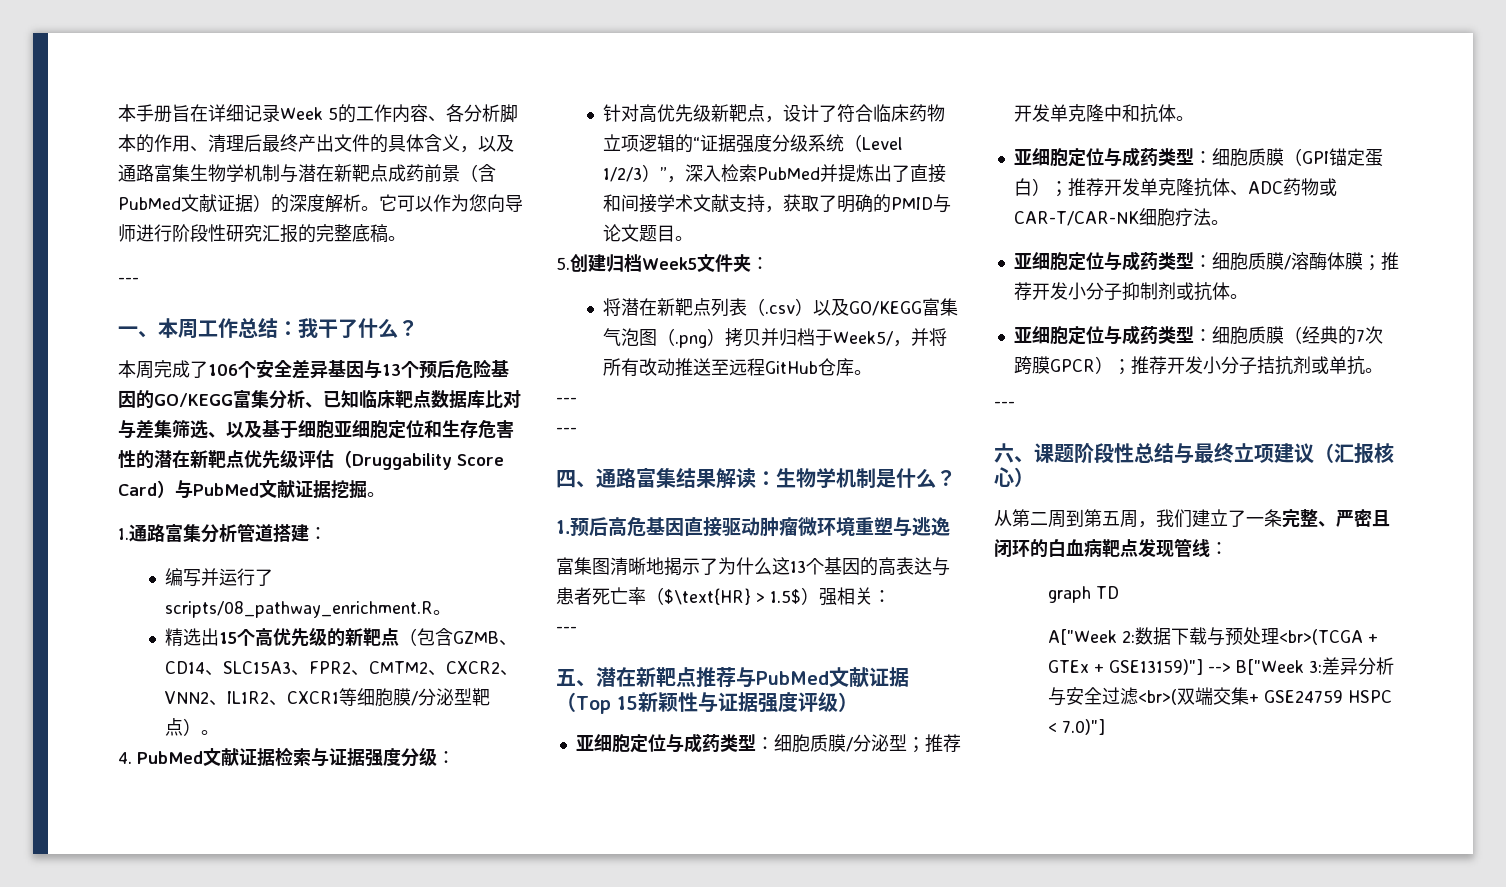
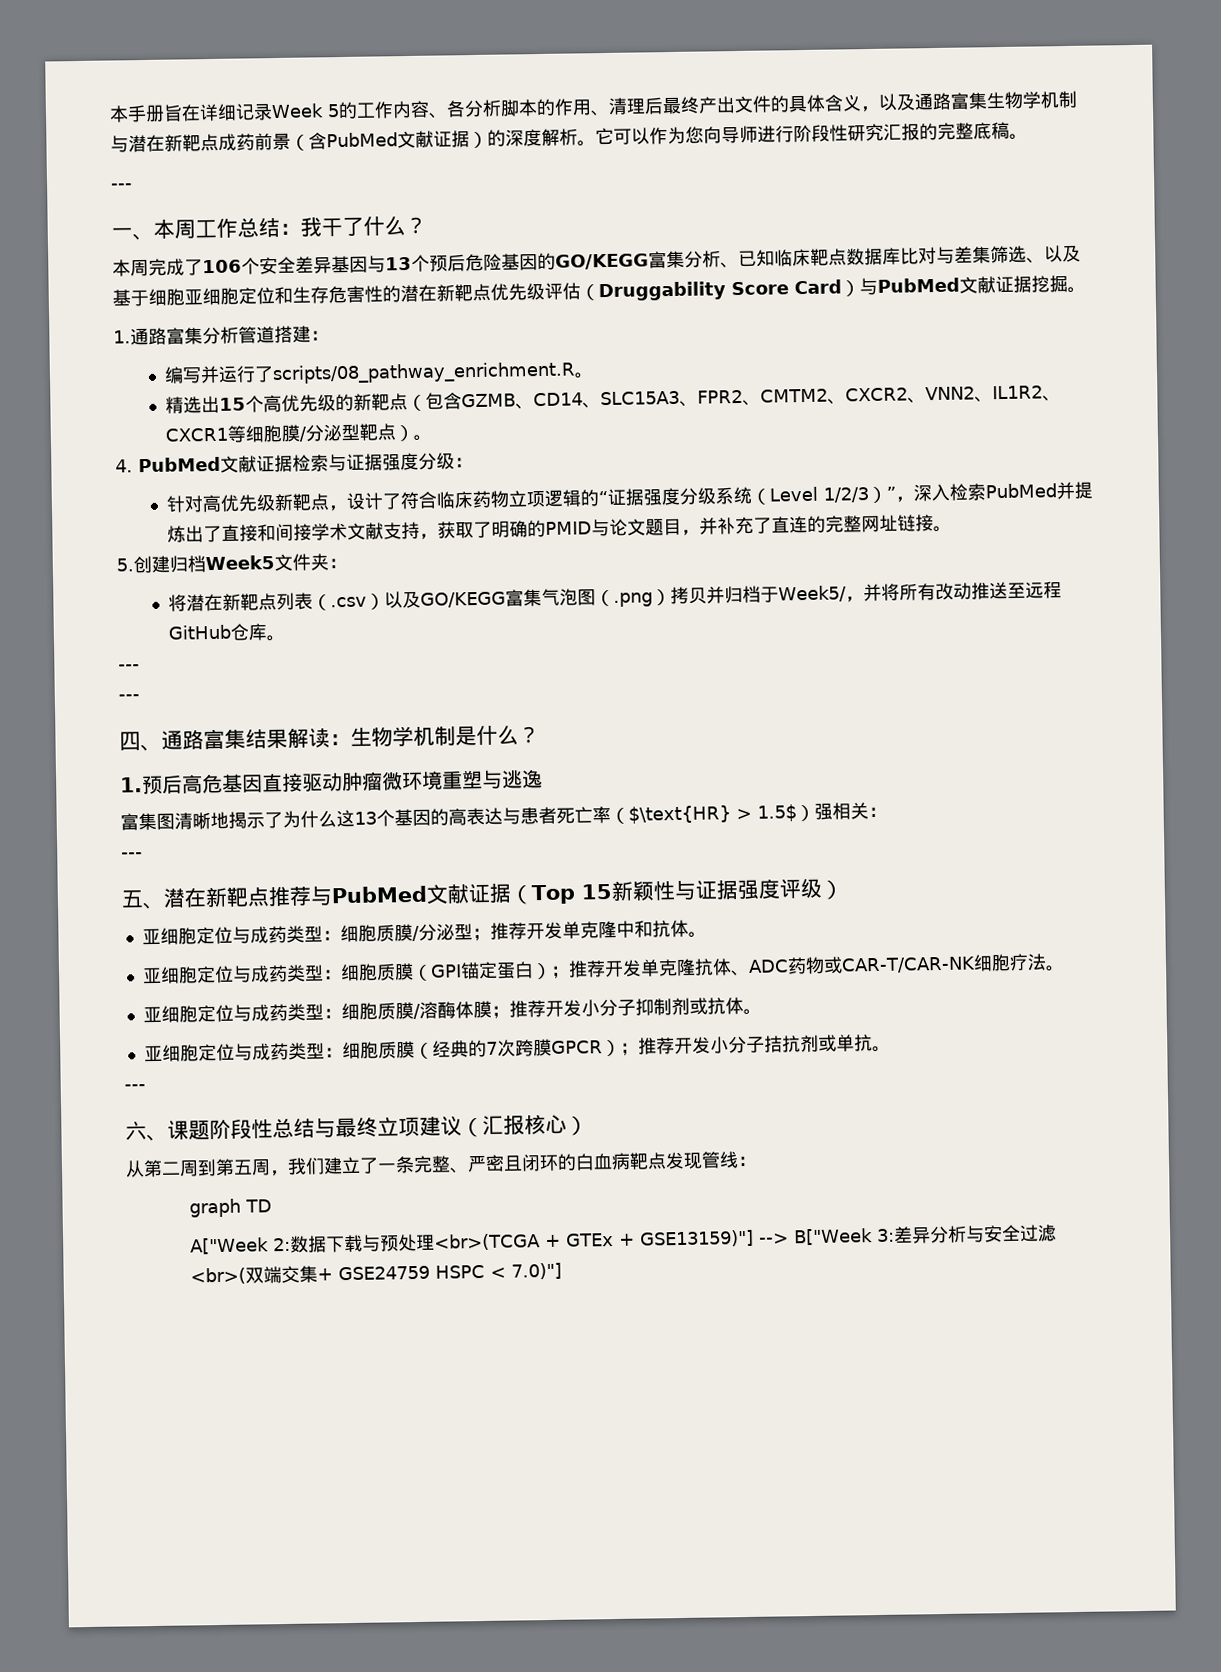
- 针对高优先级新靶点，设计了符合临床药物立项逻辑的“证据强度分级系统（Level 1/2/3）”，深入检索PubMed并提炼出了直接和间接学术文献支持，获取了明确的PMID与论文题目。
+ 针对高优先级新靶点，设计了符合临床药物立项逻辑的“证据强度分级系统（Level 1/2/3）”，深入检索PubMed并提炼出了直接和间接学术文献支持，获取了明确的PMID与论文题目，并补充了直连的完整网址链接。

